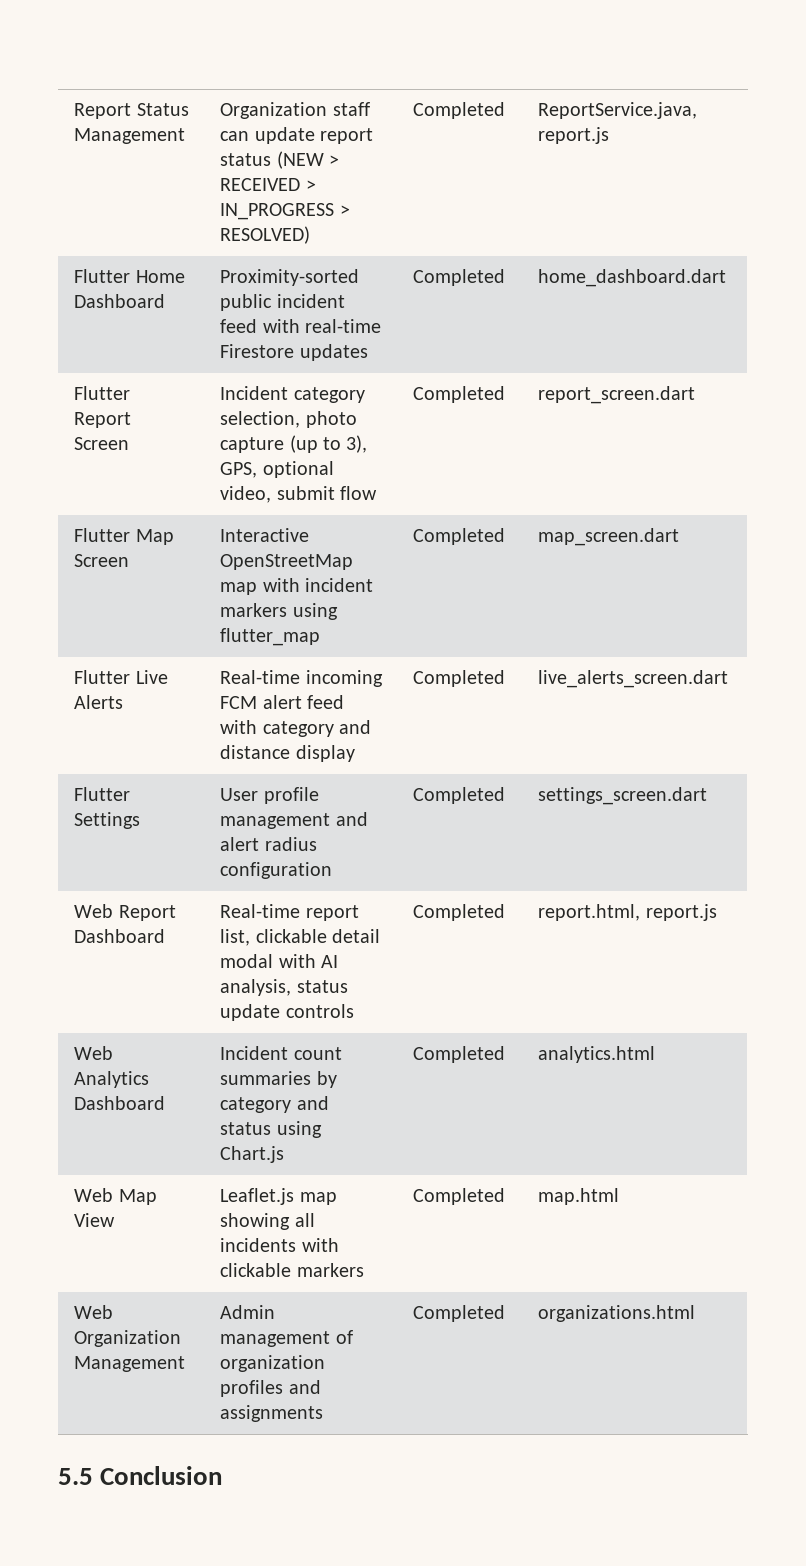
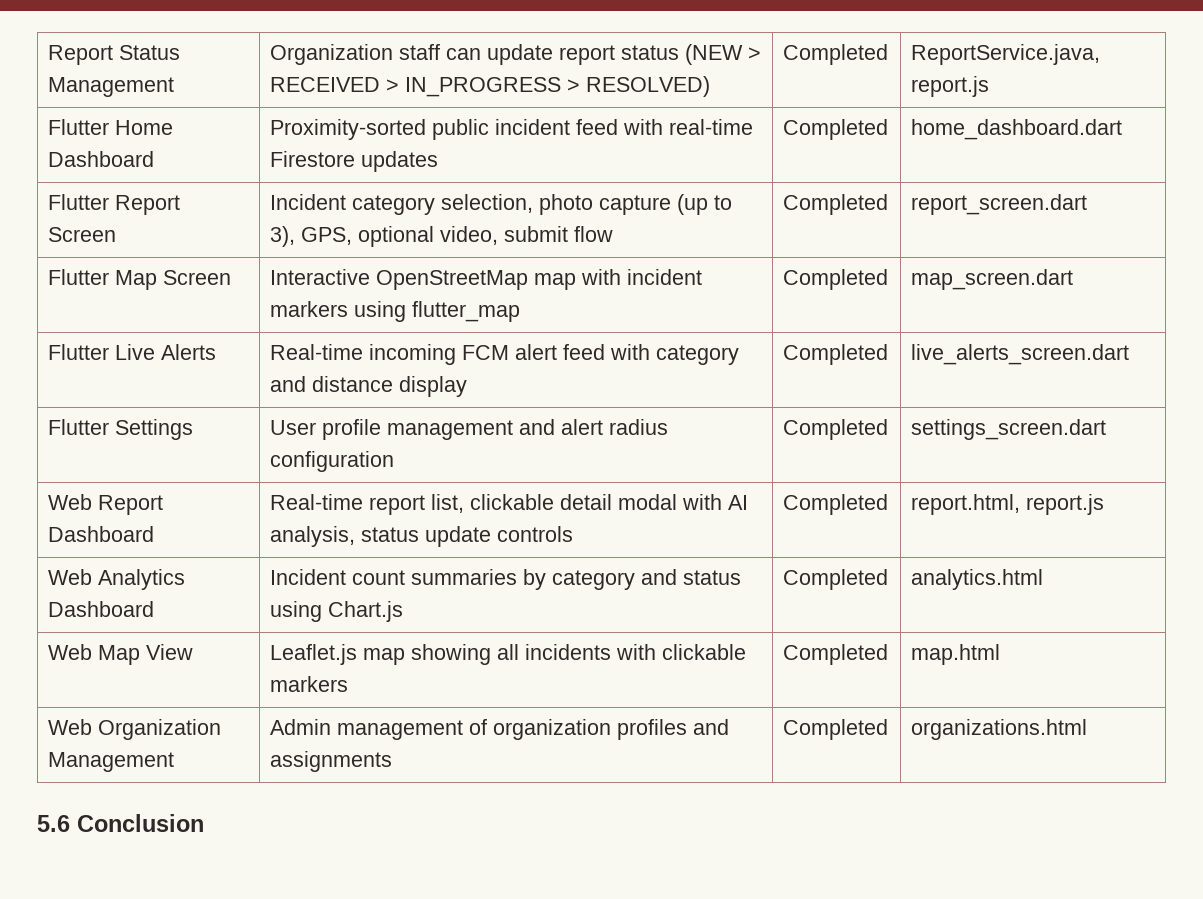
- 5.5 Conclusion
+ 5.6 Conclusion

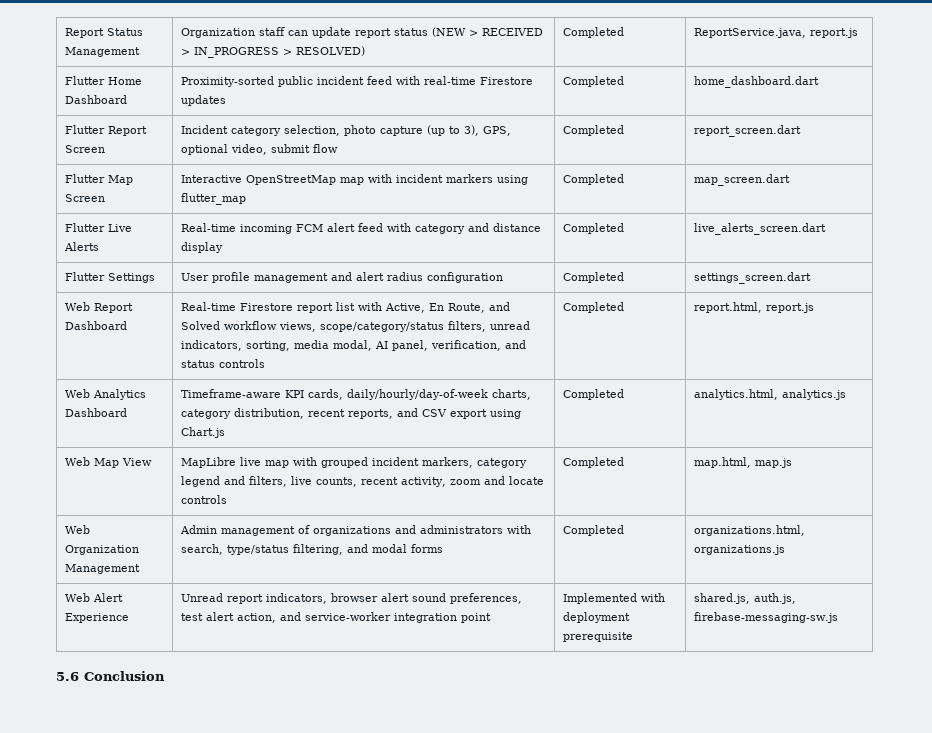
- Web Report Dashboard | Real-time report list, clickable detail modal with AI analysis, status update controls | Completed | report.html, report.js
+ Web Report Dashboard | Real-time Firestore report list with Active, En Route, and Solved workflow views, scope/category/status filters, unread indicators, sorting, media modal, AI panel, verification, and status controls | Completed | report.html, report.js
- Web Analytics Dashboard | Incident count summaries by category and status using Chart.js | Completed | analytics.html
+ Web Analytics Dashboard | Timeframe-aware KPI cards, daily/hourly/day-of-week charts, category distribution, recent reports, and CSV export using Chart.js | Completed | analytics.html, analytics.js
- Web Map View | Leaflet.js map showing all incidents with clickable markers | Completed | map.html
+ Web Map View | MapLibre live map with grouped incident markers, category legend and filters, live counts, recent activity, zoom and locate controls | Completed | map.html, map.js
- Web Organization Management | Admin management of organization profiles and assignments | Completed | organizations.html
+ Web Organization Management | Admin management of organizations and administrators with search, type/status filtering, and modal forms | Completed | organizations.html, organizations.js
+ Web Alert Experience | Unread report indicators, browser alert sound preferences, test alert action, and service-worker integration point | Implemented with deployment prerequisite | shared.js, auth.js, firebase-messaging-sw.js

